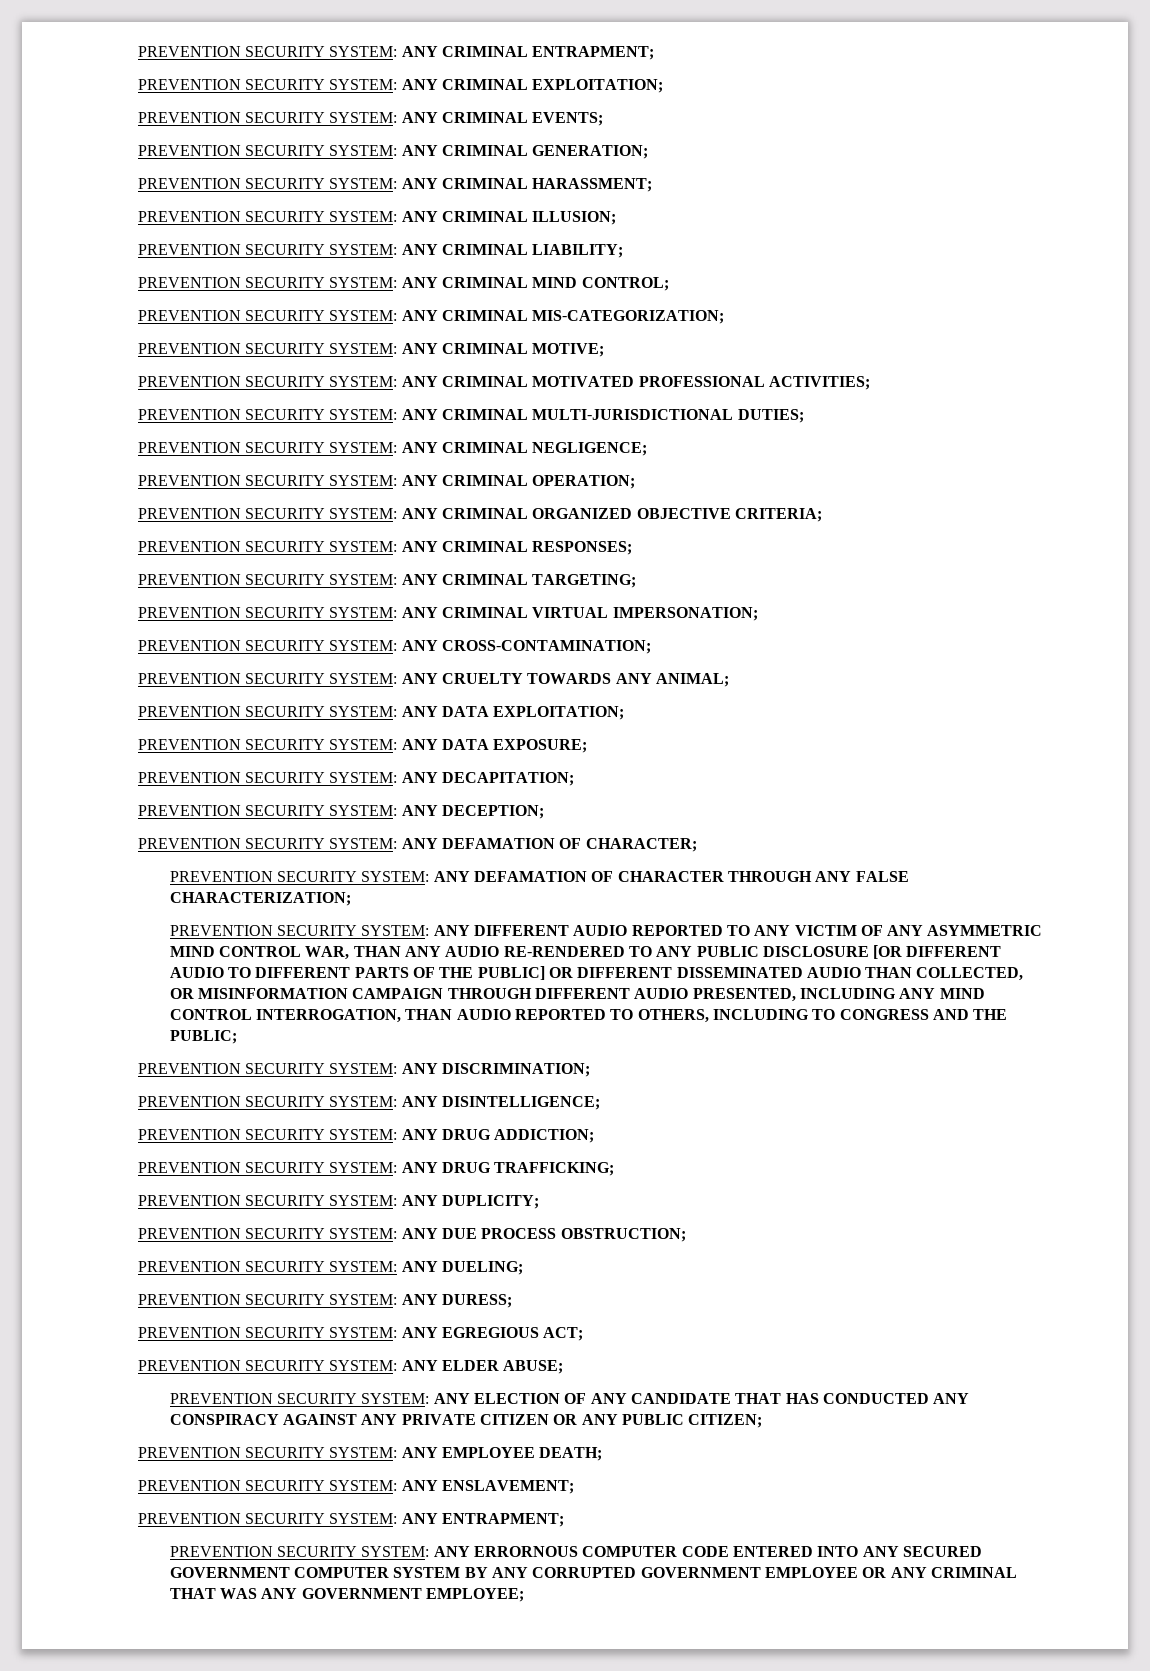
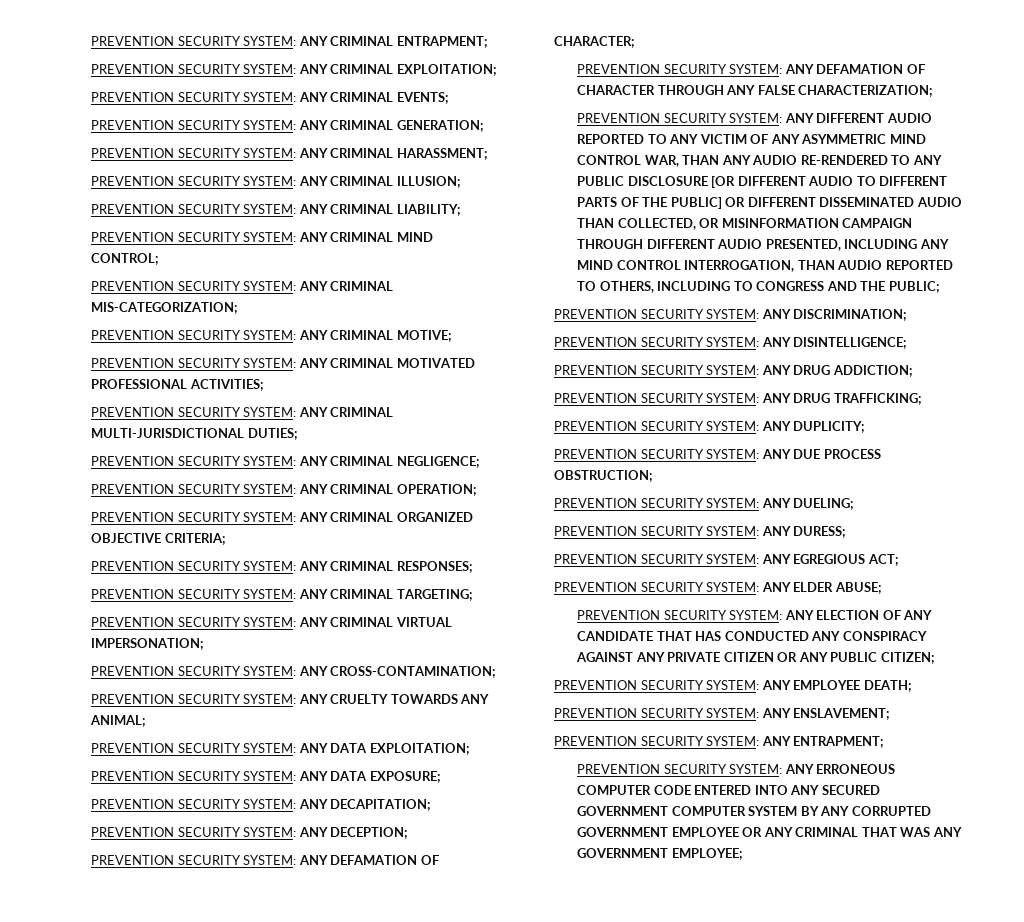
- PREVENTION SECURITY SYSTEM: ANY ERRORNOUS COMPUTER CODE ENTERED INTO ANY SECURED GOVERNMENT COMPUTER SYSTEM BY ANY CORRUPTED GOVERNMENT EMPLOYEE OR ANY CRIMINAL THAT WAS ANY GOVERNMENT EMPLOYEE;
+ PREVENTION SECURITY SYSTEM: ANY ERRONEOUS COMPUTER CODE ENTERED INTO ANY SECURED GOVERNMENT COMPUTER SYSTEM BY ANY CORRUPTED GOVERNMENT EMPLOYEE OR ANY CRIMINAL THAT WAS ANY GOVERNMENT EMPLOYEE;

